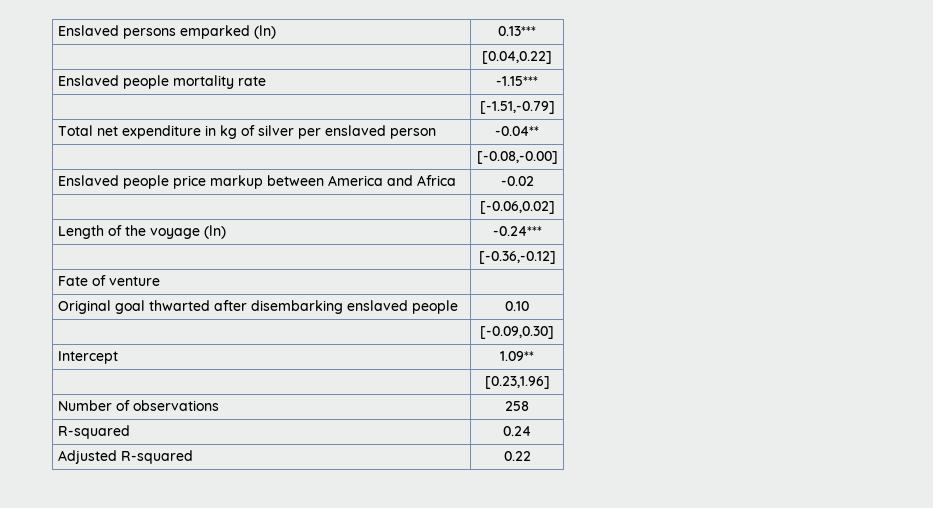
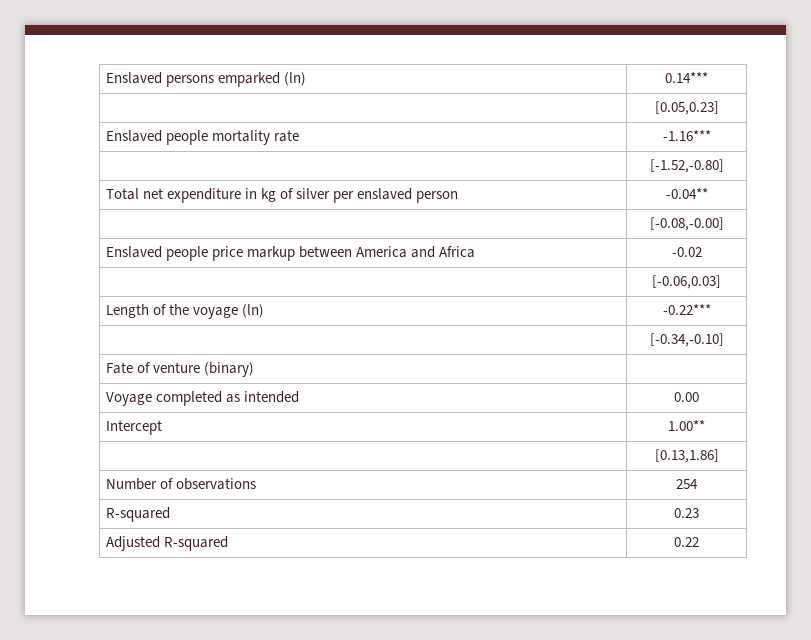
- Enslaved persons emparked (ln) | 0.13***
- | [0.04,0.22]
+ Enslaved persons emparked (ln) | 0.14***
+ | [0.05,0.23]
- Enslaved people mortality rate | -1.15***
- | [-1.51,-0.79]
+ Enslaved people mortality rate | -1.16***
+ | [-1.52,-0.80]
- | [-0.06,0.02]
+ | [-0.06,0.03]
- Length of the voyage (ln) | -0.24***
- | [-0.36,-0.12]
+ Length of the voyage (ln) | -0.22***
+ | [-0.34,-0.10]
- Fate of venture |
- Original goal thwarted after disembarking enslaved people | 0.10
- | [-0.09,0.30]
+ Fate of venture (binary) |
+ Voyage completed as intended | 0.00
- Intercept | 1.09**
- | [0.23,1.96]
+ Intercept | 1.00**
+ | [0.13,1.86]
- Number of observations | 258
- R-squared | 0.24
+ Number of observations | 254
+ R-squared | 0.23

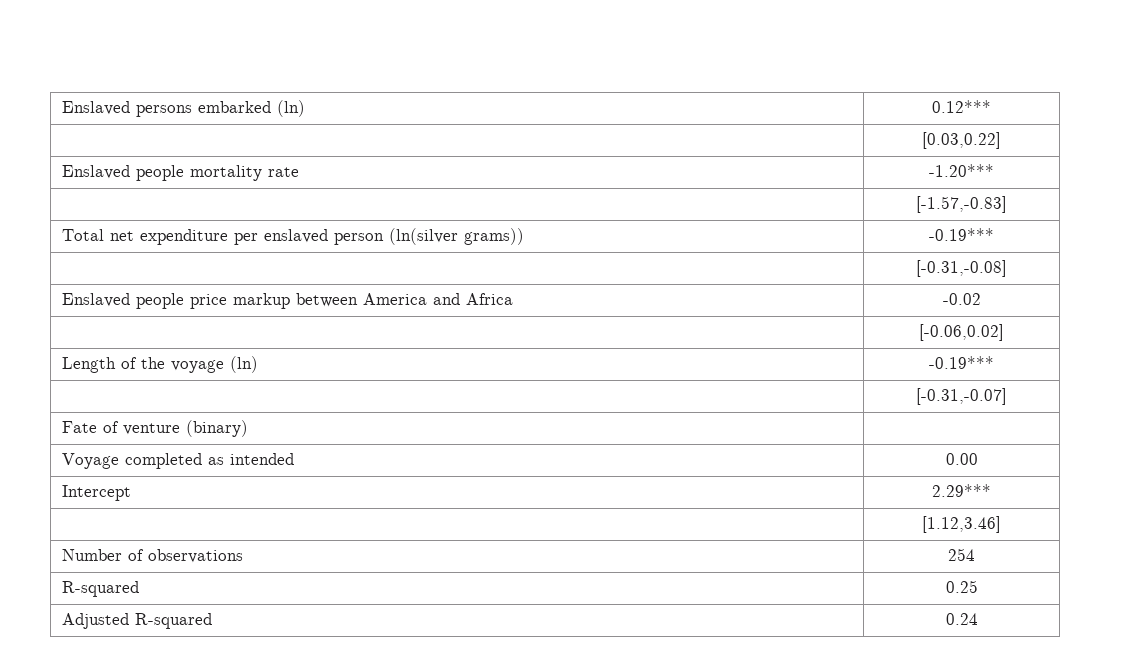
- Enslaved persons emparked (ln) | 0.14***
- | [0.05,0.23]
+ Enslaved persons embarked (ln) | 0.12***
+ | [0.03,0.22]
- Enslaved people mortality rate | -1.16***
- | [-1.52,-0.80]
+ Enslaved people mortality rate | -1.20***
+ | [-1.57,-0.83]
- Total net expenditure in kg of silver per enslaved person | -0.04**
- | [-0.08,-0.00]
+ Total net expenditure per enslaved person (ln(silver grams)) | -0.19***
+ | [-0.31,-0.08]
- | [-0.06,0.03]
+ | [-0.06,0.02]
- Length of the voyage (ln) | -0.22***
- | [-0.34,-0.10]
+ Length of the voyage (ln) | -0.19***
+ | [-0.31,-0.07]
- Intercept | 1.00**
- | [0.13,1.86]
+ Intercept | 2.29***
+ | [1.12,3.46]
- R-squared | 0.23
+ R-squared | 0.25
- Adjusted R-squared | 0.22
+ Adjusted R-squared | 0.24

